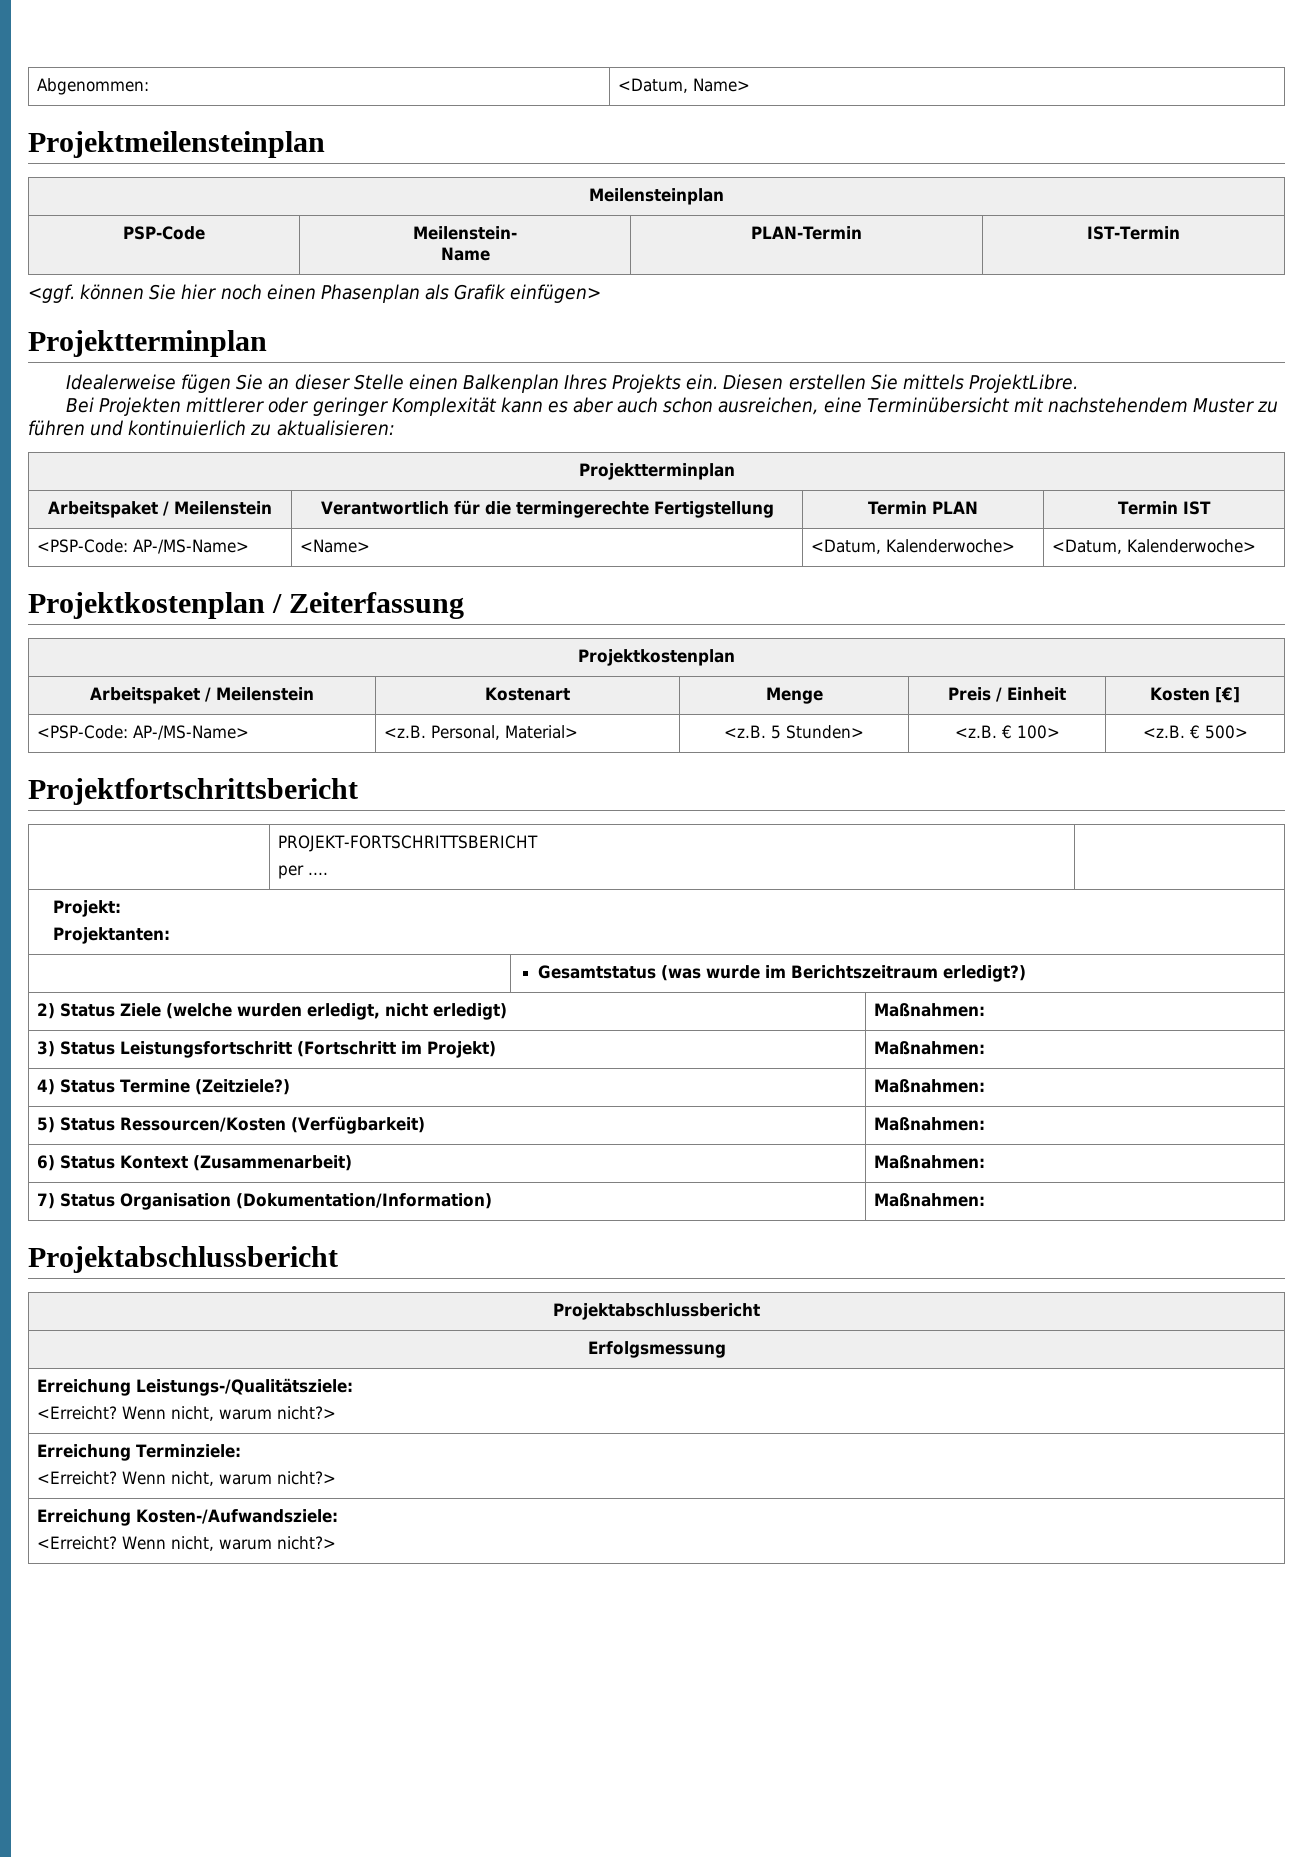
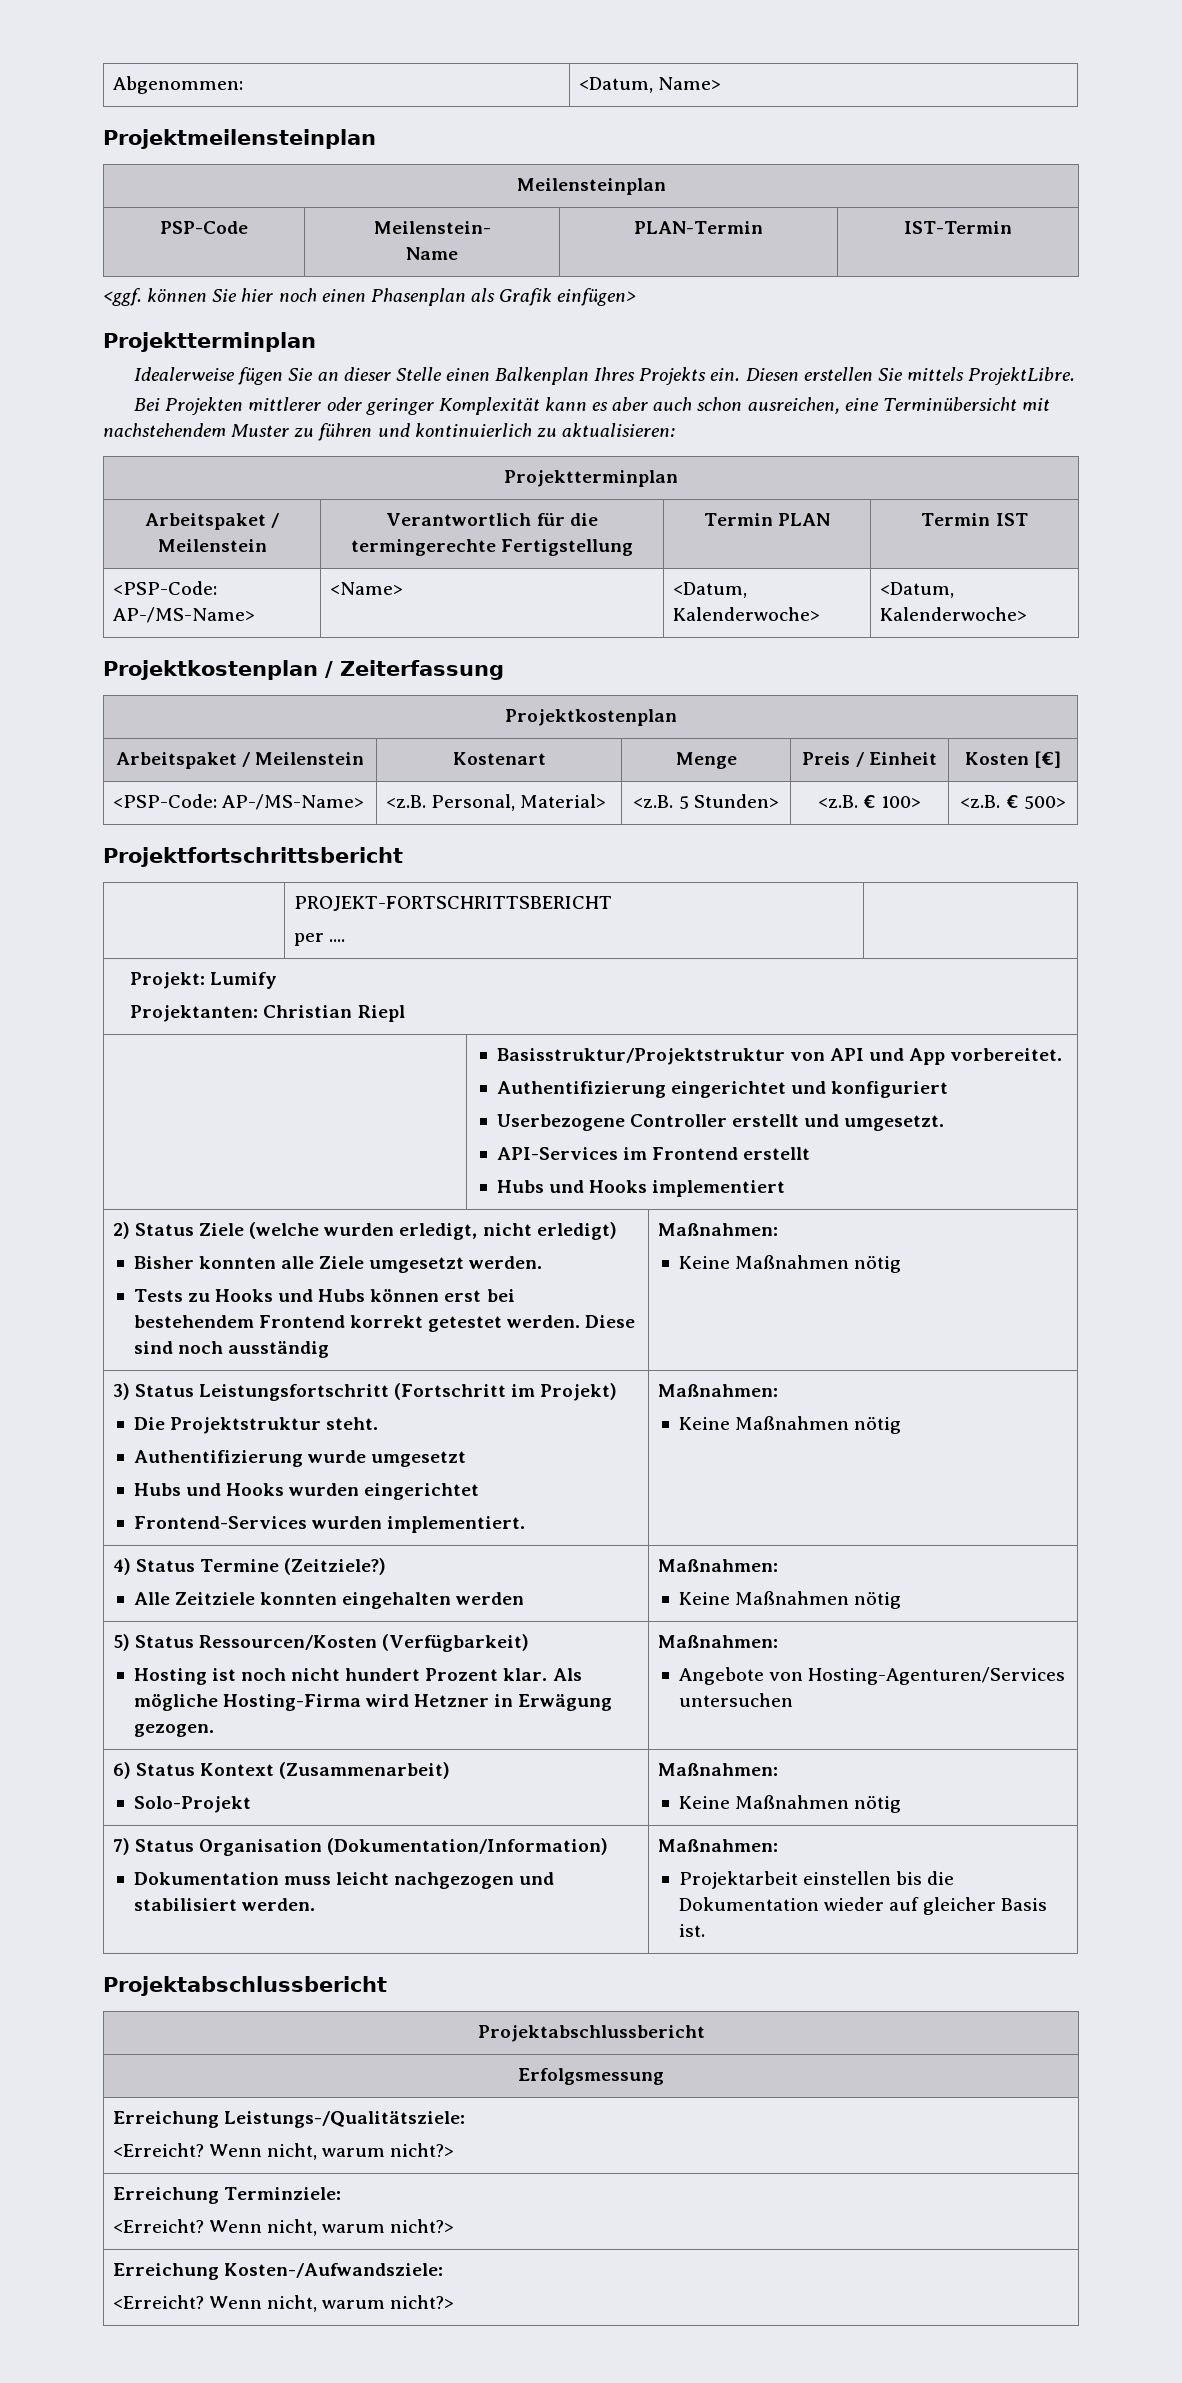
- Projekt:
- Projektanten:
- | Gesamtstatus (was wurde im Berichtszeitraum erledigt?)
+ Projekt: Lumify
+ Projektanten: Christian Riepl
+ | Basisstruktur/Projektstruktur von API und App vorbereitet.
+ Authentifizierung eingerichtet und konfiguriert
+ Userbezogene Controller erstellt und umgesetzt.
+ API-Services im Frontend erstellt
+ Hubs und Hooks implementiert
- 2) Status Ziele (welche wurden erledigt, nicht erledigt) | Maßnahmen:
+ 2) Status Ziele (welche wurden erledigt, nicht erledigt)
+ Bisher konnten alle Ziele umgesetzt werden.
+ Tests zu Hooks und Hubs können erst bei bestehendem Frontend korrekt getestet werden. Diese sind noch ausständig | Maßnahmen:
+ Keine Maßnahmen nötig
- 3) Status Leistungsfortschritt (Fortschritt im Projekt) | Maßnahmen:
- 4) Status Termine (Zeitziele?) | Maßnahmen:
- 5) Status Ressourcen/Kosten (Verfügbarkeit) | Maßnahmen:
+ 3) Status Leistungsfortschritt (Fortschritt im Projekt)
+ Die Projektstruktur steht.
+ Authentifizierung wurde umgesetzt
+ Hubs und Hooks wurden eingerichtet
+ Frontend-Services wurden implementiert. | Maßnahmen:
+ Keine Maßnahmen nötig
+ 4) Status Termine (Zeitziele?)
+ Alle Zeitziele konnten eingehalten werden | Maßnahmen:
+ Keine Maßnahmen nötig
+ 5) Status Ressourcen/Kosten (Verfügbarkeit)
+ Hosting ist noch nicht hundert Prozent klar. Als mögliche Hosting-Firma wird Hetzner in Erwägung gezogen. | Maßnahmen:
+ Angebote von Hosting-Agenturen/Services untersuchen
- 6) Status Kontext (Zusammenarbeit) | Maßnahmen:
+ 6) Status Kontext (Zusammenarbeit)
+ Solo-Projekt | Maßnahmen:
+ Keine Maßnahmen nötig
- 7) Status Organisation (Dokumentation/Information) | Maßnahmen:
+ 7) Status Organisation (Dokumentation/Information)
+ Dokumentation muss leicht nachgezogen und stabilisiert werden. | Maßnahmen:
+ Projektarbeit einstellen bis die Dokumentation wieder auf gleicher Basis ist.

